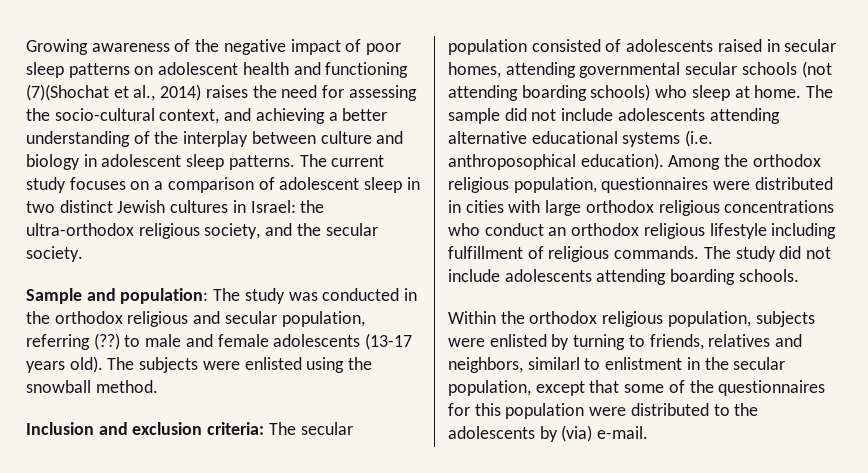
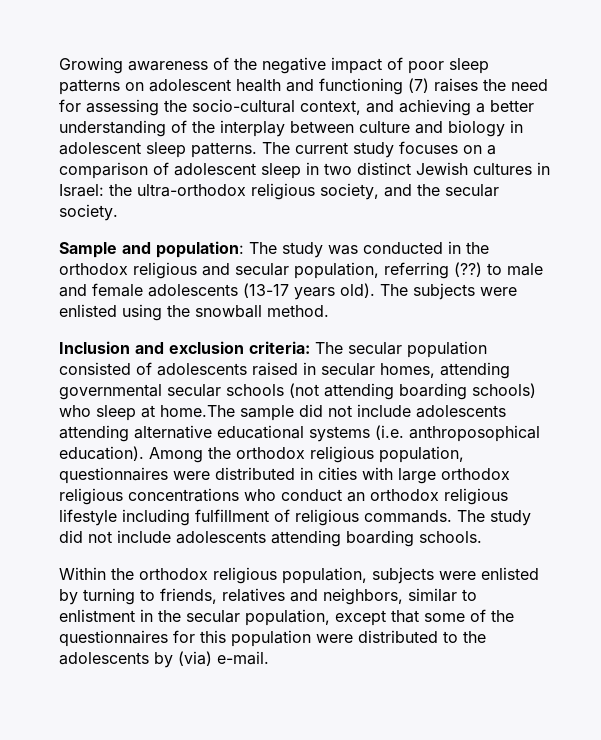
- Growing awareness of the negative impact of poor sleep patterns on adolescent health and functioning (7)(Shochat et al., 2014) raises the need for assessing the socio-cultural context, and achieving a better understanding of the interplay between culture and biology in adolescent sleep patterns.
+ Growing awareness of the negative impact of poor sleep patterns on adolescent health and functioning (7) raises the need for assessing the socio-cultural context, and achieving a better understanding of the interplay between culture and biology in adolescent sleep patterns.
- Inclusion and exclusion criteria: The secular population consisted of adolescents raised in secular homes, attending governmental secular schools (not attending boarding schools) who sleep at home. The sample did not include adolescents attending alternative educational systems (i.e. anthroposophical education).
+ Inclusion and exclusion criteria: The secular population consisted of adolescents raised in secular homes, attending governmental secular schools (not attending boarding schools) who sleep at home.The sample did not include adolescents attending alternative educational systems (i.e. anthroposophical education).
- Within the orthodox religious population, subjects were enlisted by turning to friends, relatives and neighbors, similarl to enlistment in the secular population, except that some of the questionnaires for this population were distributed to the adolescents by (via) e-mail.
+ Within the orthodox religious population, subjects were enlisted by turning to friends, relatives and neighbors, similar to enlistment in the secular population, except that some of the questionnaires for this population were distributed to the adolescents by (via) e-mail.

